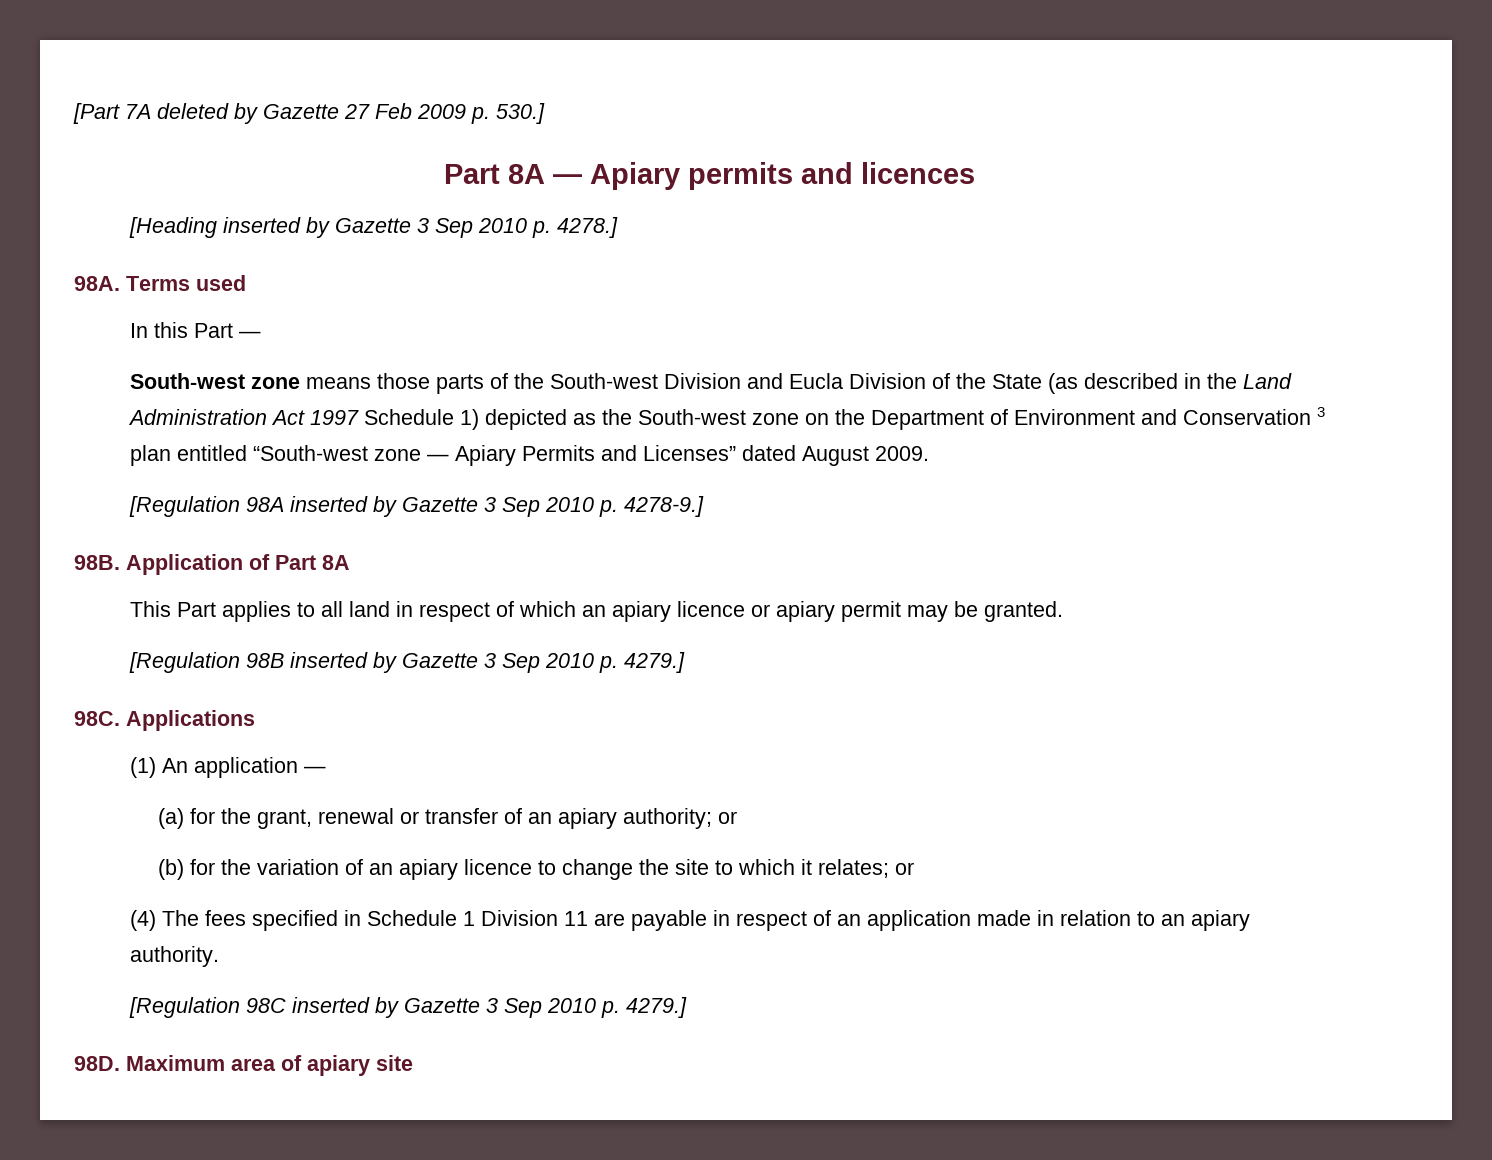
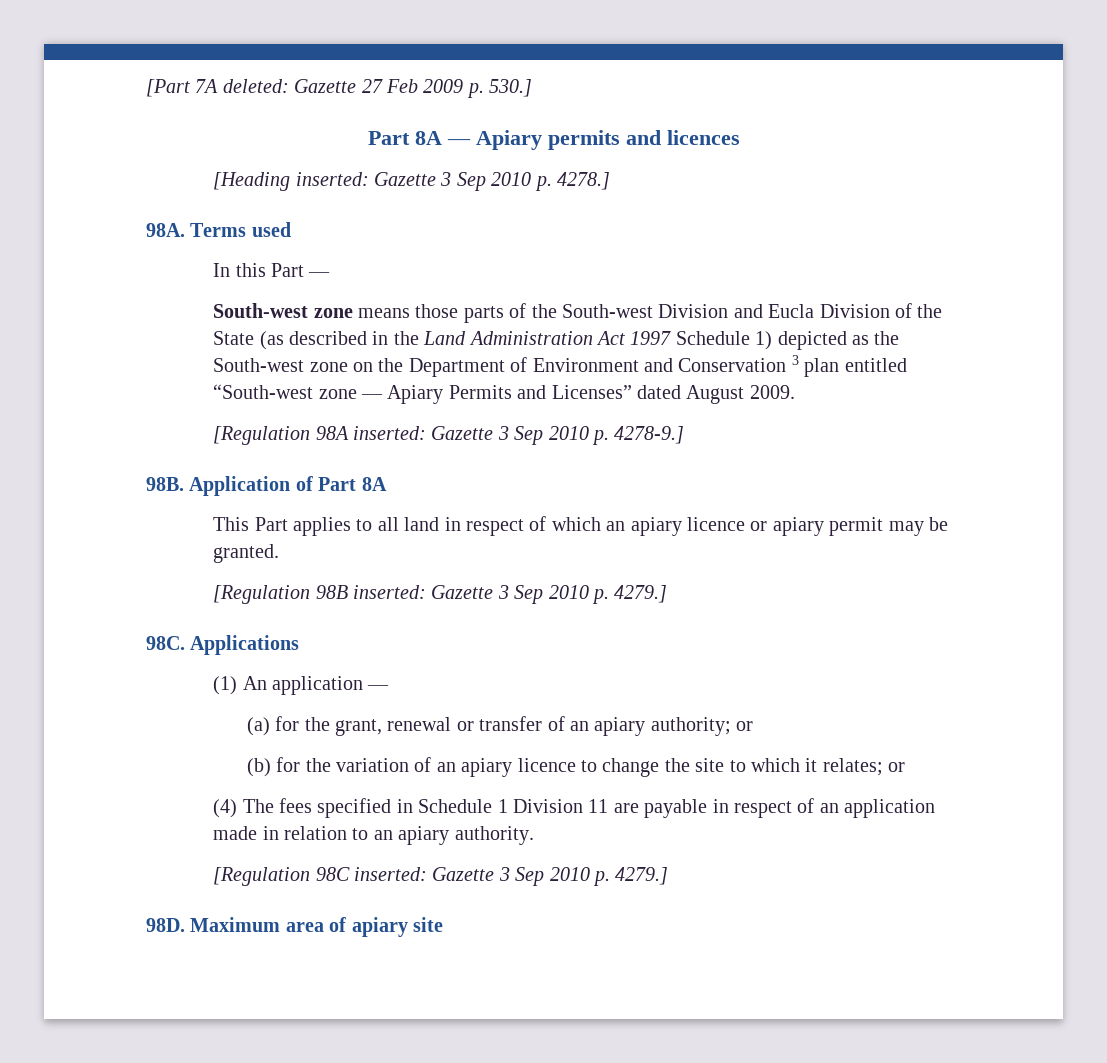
- [Part 7A deleted by Gazette 27 Feb 2009 p. 530.]
+ [Part 7A deleted: Gazette 27 Feb 2009 p. 530.]
- [Heading inserted by Gazette 3 Sep 2010 p. 4278.]
+ [Heading inserted: Gazette 3 Sep 2010 p. 4278.]
- [Regulation 98A inserted by Gazette 3 Sep 2010 p. 4278-9.]
+ [Regulation 98A inserted: Gazette 3 Sep 2010 p. 4278-9.]
- [Regulation 98B inserted by Gazette 3 Sep 2010 p. 4279.]
+ [Regulation 98B inserted: Gazette 3 Sep 2010 p. 4279.]
- [Regulation 98C inserted by Gazette 3 Sep 2010 p. 4279.]
+ [Regulation 98C inserted: Gazette 3 Sep 2010 p. 4279.]

